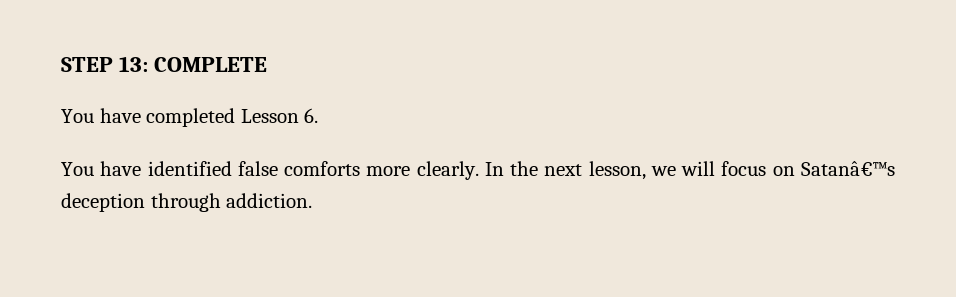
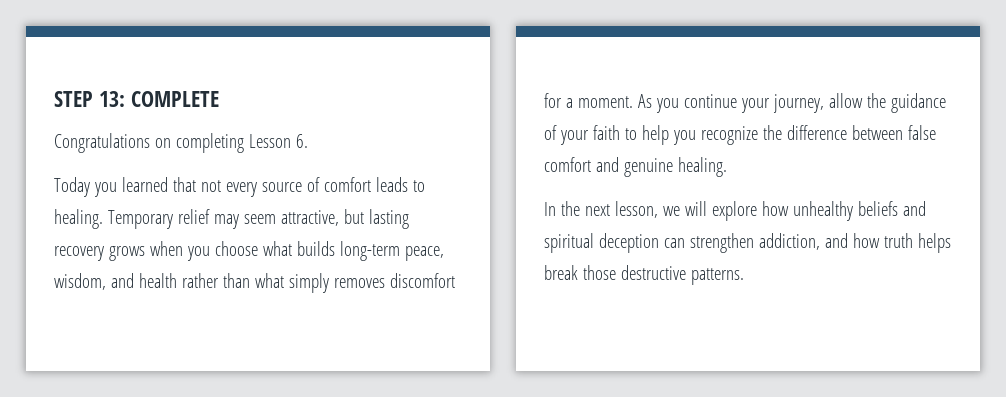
- You have completed Lesson 6.
+ Congratulations on completing Lesson 6.
- You have identified false comforts more clearly. In the next lesson, we will focus on Satanâ€™s deception through addiction.
+ Today you learned that not every source of comfort leads to healing. Temporary relief may seem attractive, but lasting recovery grows when you choose what builds long-term peace, wisdom, and health rather than what simply removes discomfort for a moment. As you continue your journey, allow the guidance of your faith to help you recognize the difference between false comfort and genuine healing.
+ In the next lesson, we will explore how unhealthy beliefs and spiritual deception can strengthen addiction, and how truth helps break those destructive patterns.

